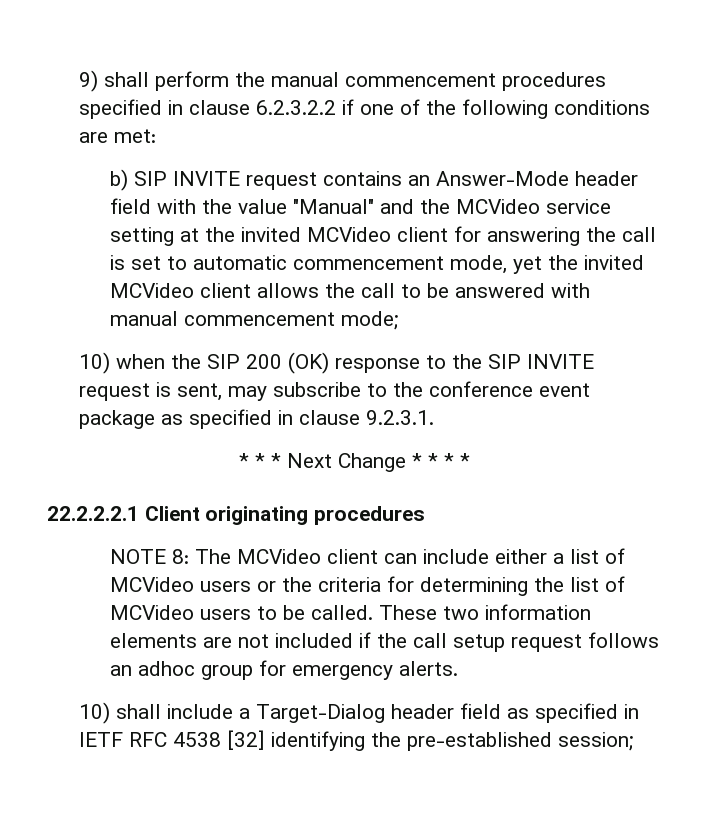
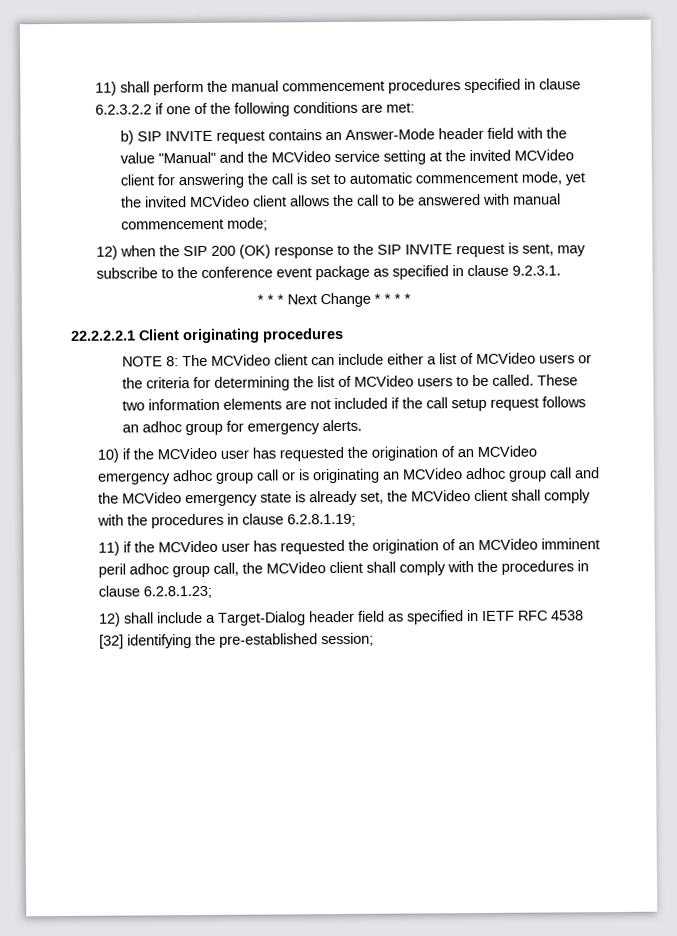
- 9) shall perform the manual commencement procedures specified in clause 6.2.3.2.2 if one of the following conditions are met:
+ 11) shall perform the manual commencement procedures specified in clause 6.2.3.2.2 if one of the following conditions are met:
- 10) when the SIP 200 (OK) response to the SIP INVITE request is sent, may subscribe to the conference event package as specified in clause 9.2.3.1.
+ 12) when the SIP 200 (OK) response to the SIP INVITE request is sent, may subscribe to the conference event package as specified in clause 9.2.3.1.
- 10) shall include a Target-Dialog header field as specified in IETF RFC 4538 [32] identifying the pre-established session;
+ 10) if the MCVideo user has requested the origination of an MCVideo emergency adhoc group call or is originating an MCVideo adhoc group call and the MCVideo emergency state is already set, the MCVideo client shall comply with the procedures in clause 6.2.8.1.19;
+ 11) if the MCVideo user has requested the origination of an MCVideo imminent peril adhoc group call, the MCVideo client shall comply with the procedures in clause 6.2.8.1.23;
+ 12) shall include a Target-Dialog header field as specified in IETF RFC 4538 [32] identifying the pre-established session;

